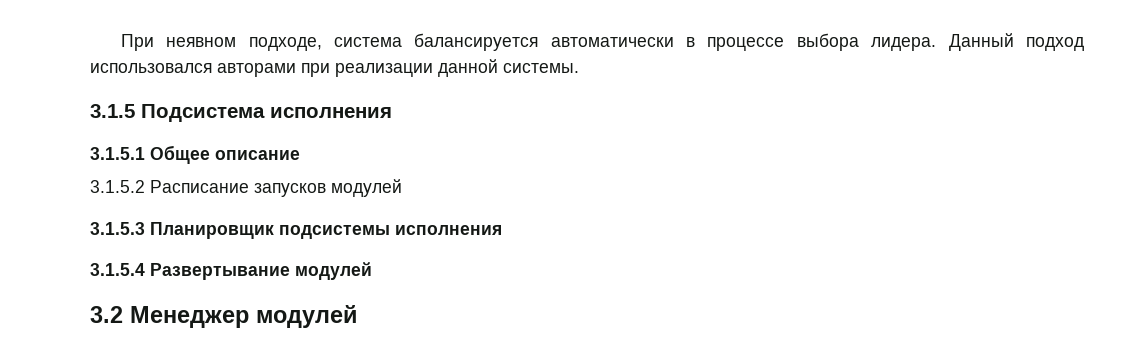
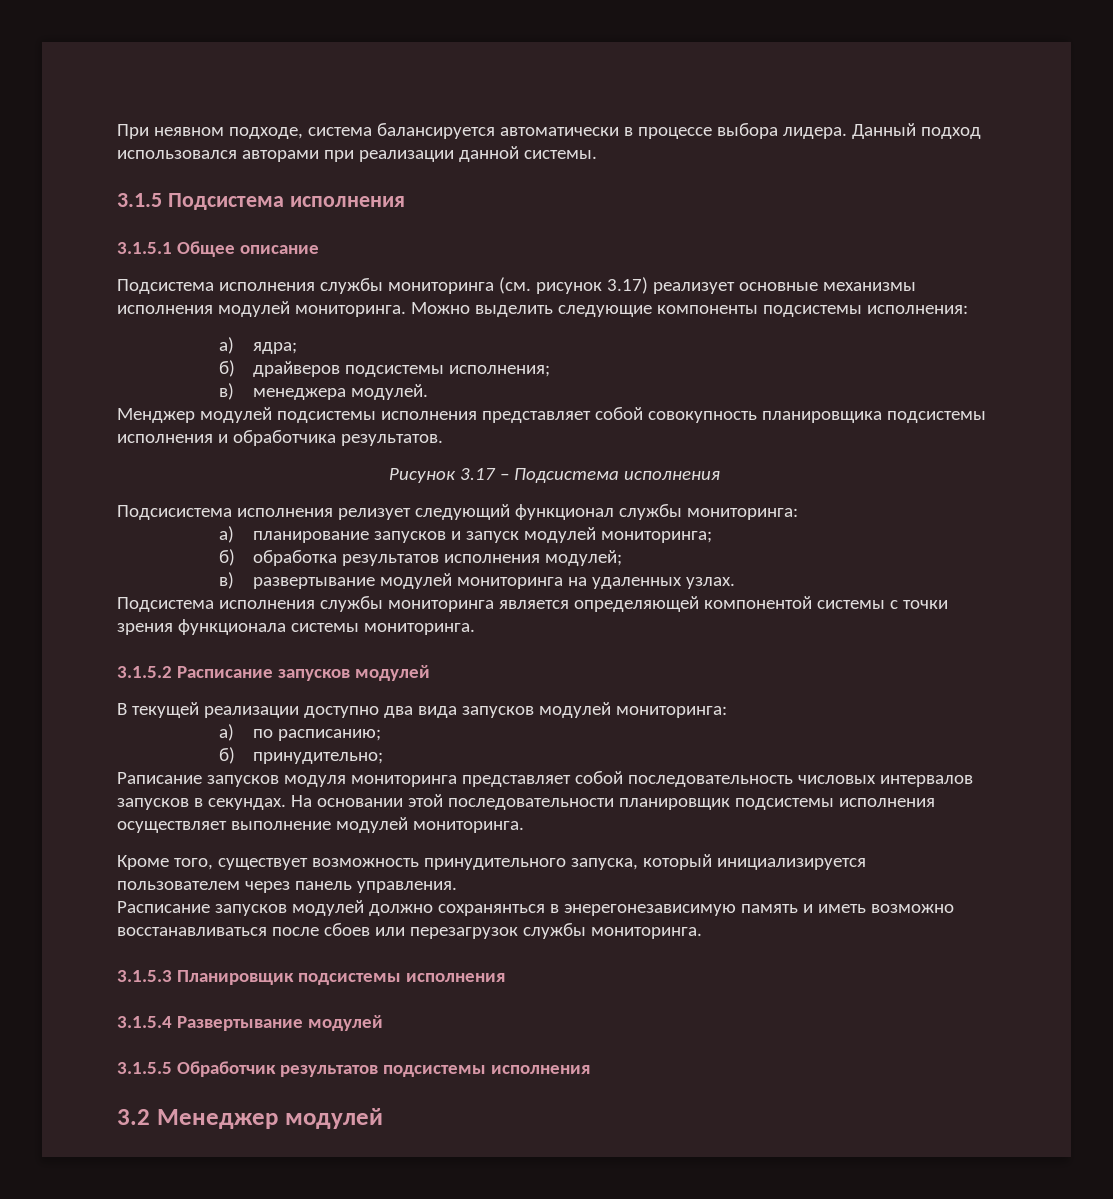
+ Подсистема исполнения службы мониторинга (см. рисунок 3.17) реализует основные механизмы исполнения модулей мониторинга. Можно выделить следующие компоненты подсистемы исполнения:
+ а) ядра;
+ б) драйверов подсистемы исполнения;
+ в) менеджера модулей.
+ Менджер модулей подсистемы исполнения представляет собой совокупность планировщика подсистемы исполнения и обработчика результатов.
+ Рисунок 3.17 – Подсистема исполнения
+ Подсисистема исполнения релизует следующий функционал службы мониторинга:
+ а) планирование запусков и запуск модулей мониторинга;
+ б) обработка результатов исполнения модулей;
+ в) развертывание модулей мониторинга на удаленных узлах.
+ Подсистема исполнения службы мониторинга является определяющей компонентой системы с точки зрения функционала системы мониторинга.
  3.1.5.2 Расписание запусков модулей
+ В текущей реализации доступно два вида запусков модулей мониторинга:
+ а) по расписанию;
+ б) принудительно;
+ Раписание запусков модуля мониторинга представляет собой последовательность числовых интервалов запусков в секундах. На основании этой последовательности планировщик подсистемы исполнения осуществляет выполнение модулей мониторинга.
+ Кроме того, существует возможность принудительного запуска, который инициализируется пользователем через панель управления.
+ Расписание запусков модулей должно сохранянться в энерегонезависимую память и иметь возможно восстанавливаться после сбоев или перезагрузок службы мониторинга.
+ 3.1.5.5 Обработчик результатов подсистемы исполнения

